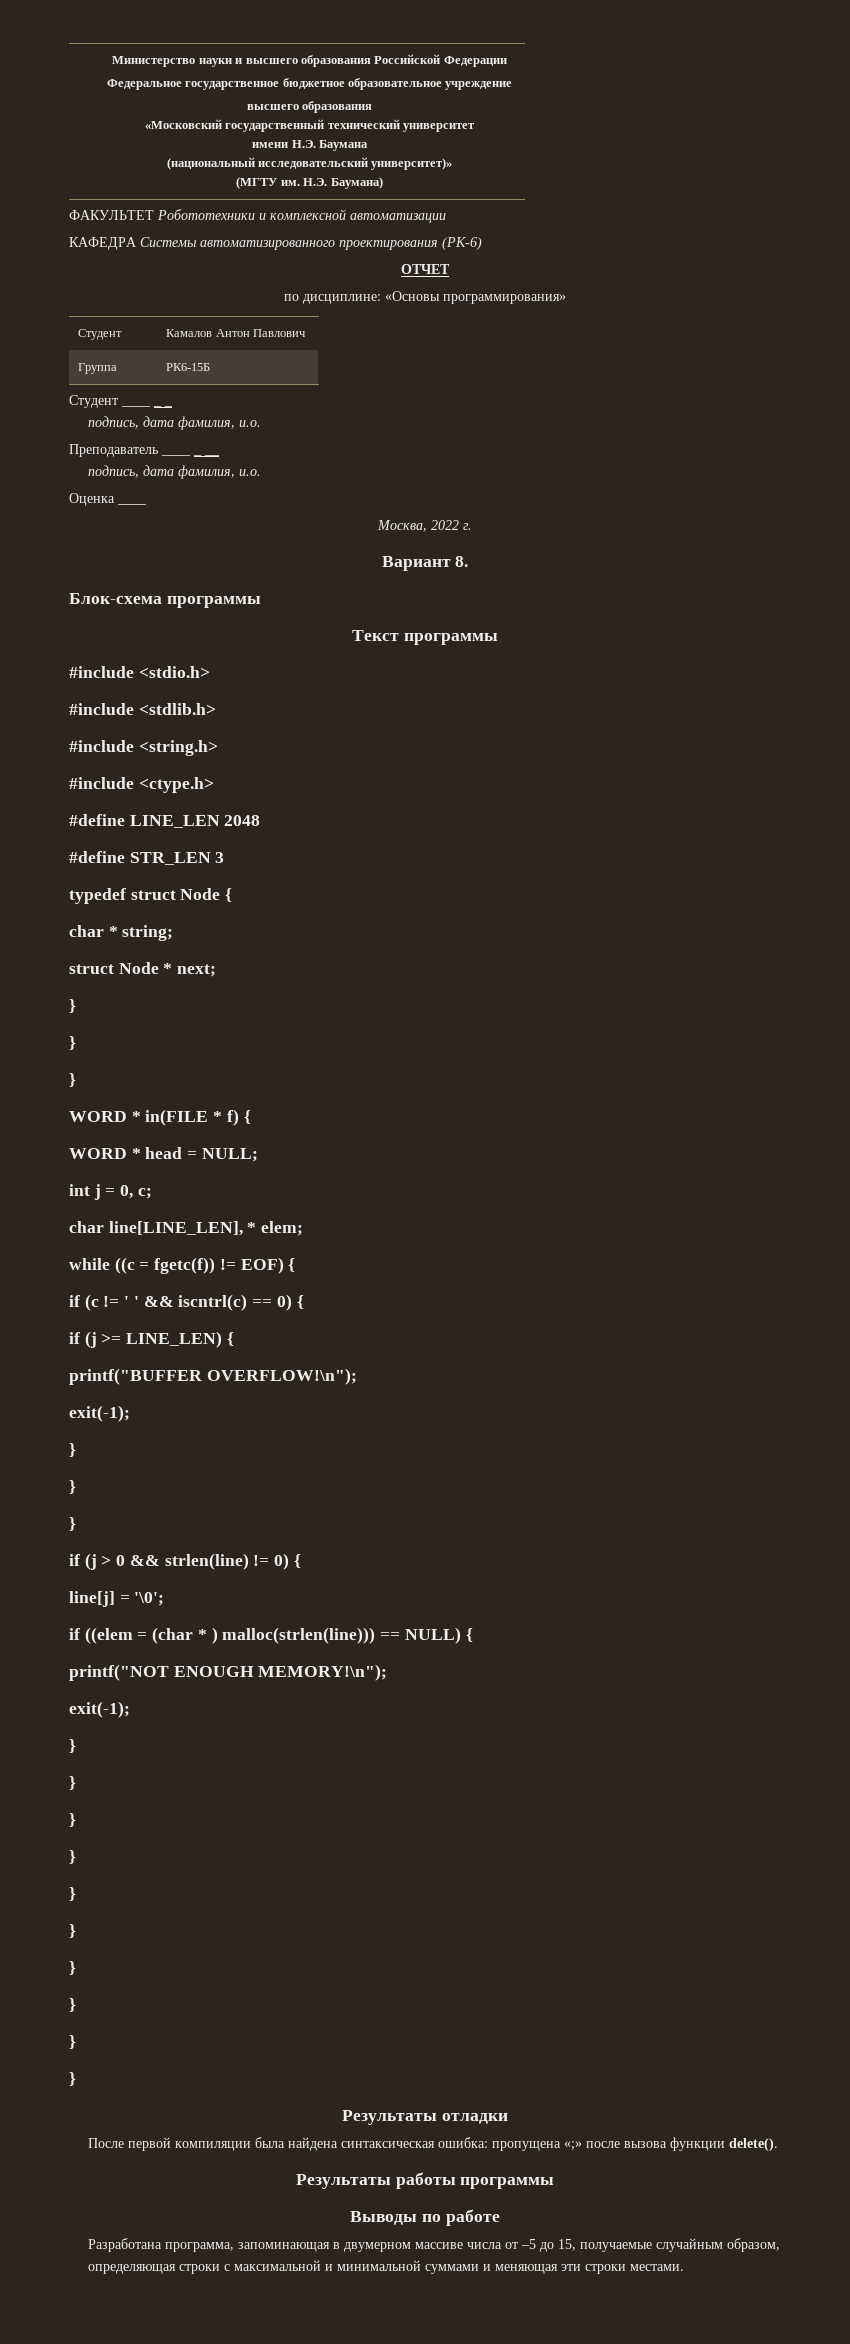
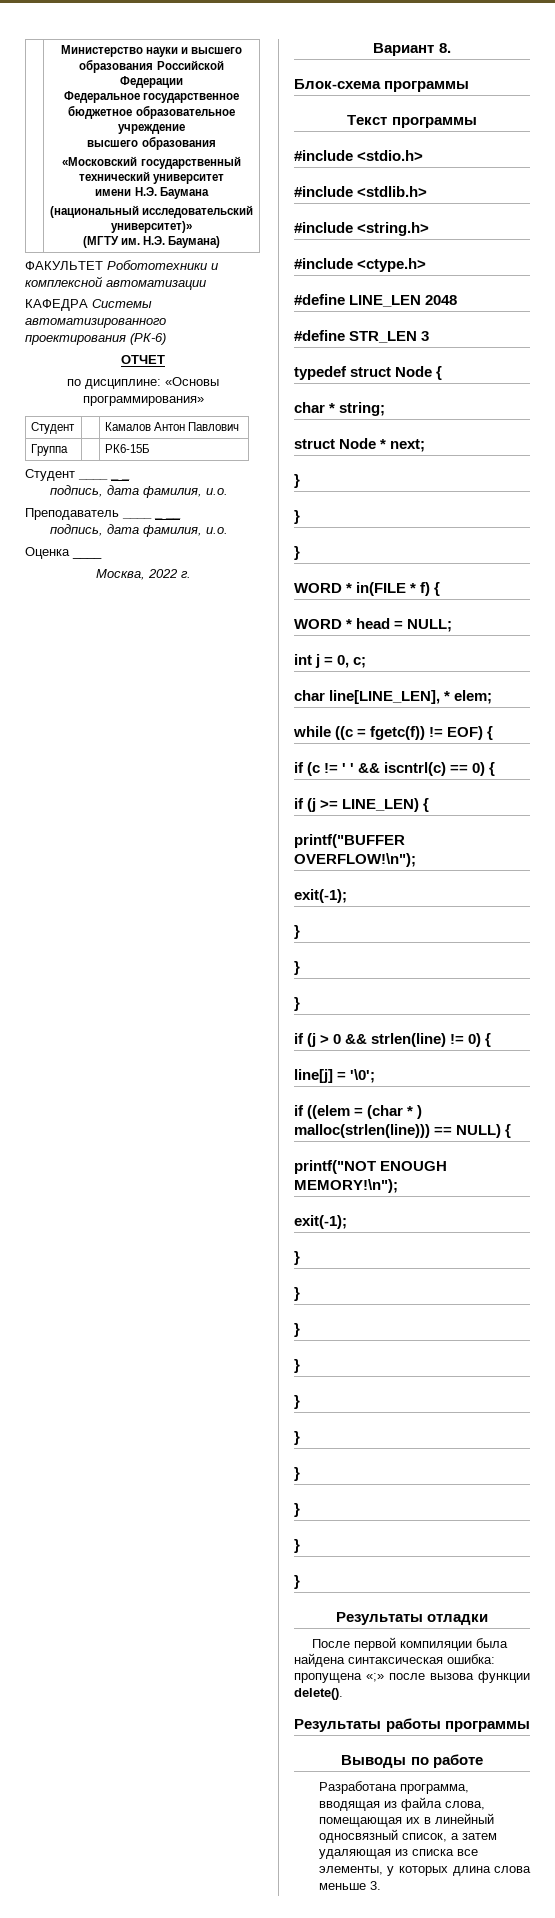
- Разработана программа, запоминающая в двумерном массиве числа от –5 до 15, получаемые случайным образом, определяющая строки с максимальной и минимальной суммами и меняющая эти строки местами.
+ Разработана программа, вводящая из файла слова, помещающая их в линейный односвязный список, а затем удаляющая из списка все элементы, у которых длина слова меньше 3.

